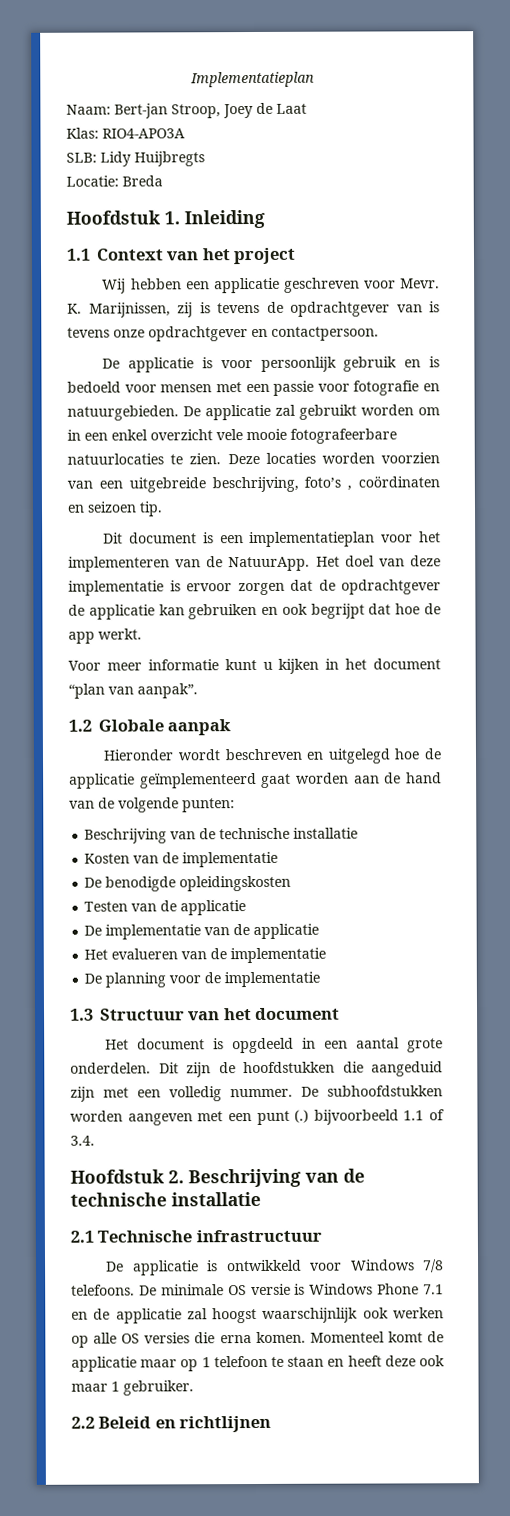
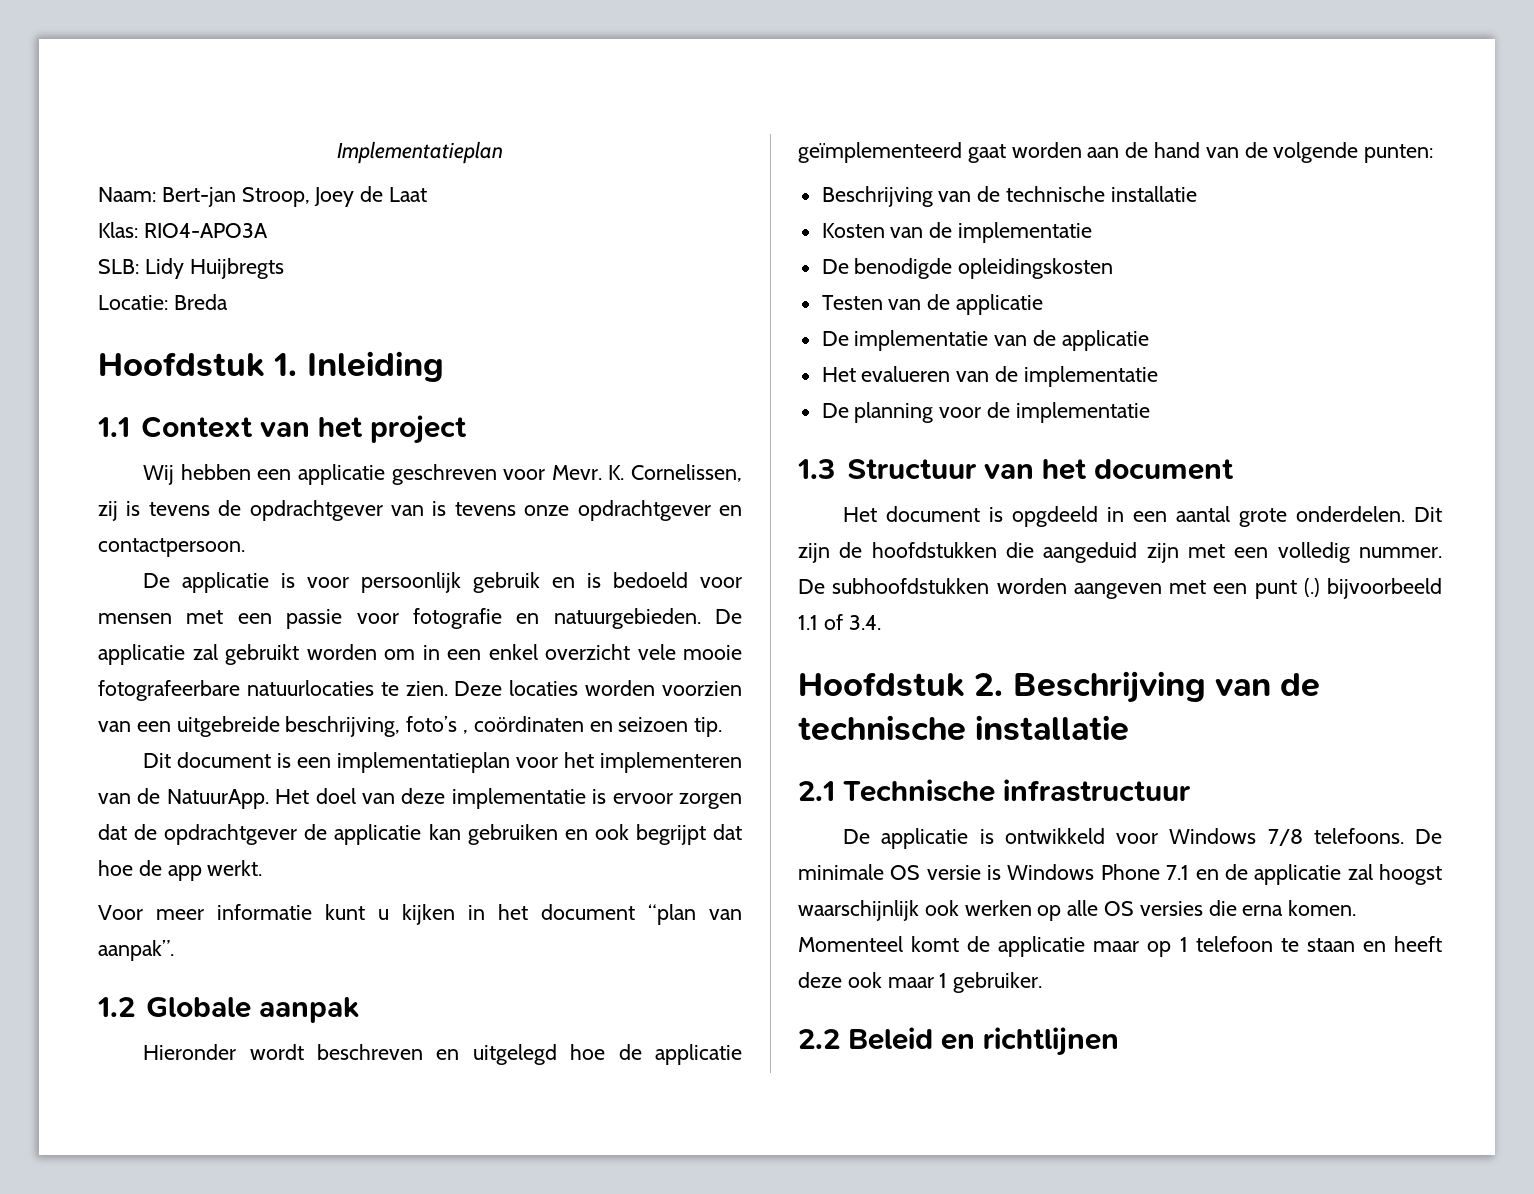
- K. Marijnissen, zij is tevens de opdrachtgever van is tevens onze opdrachtgever en contactpersoon.
+ K. Cornelissen, zij is tevens de opdrachtgever van is tevens onze opdrachtgever en contactpersoon.

